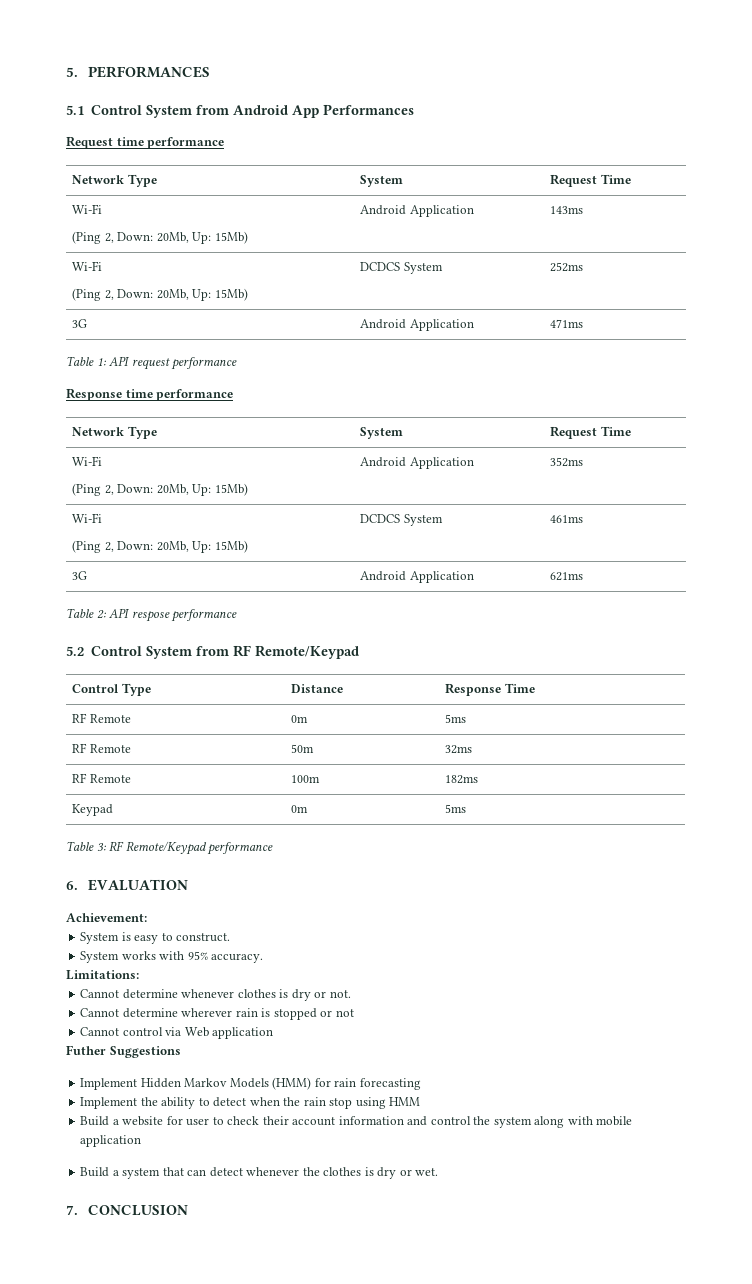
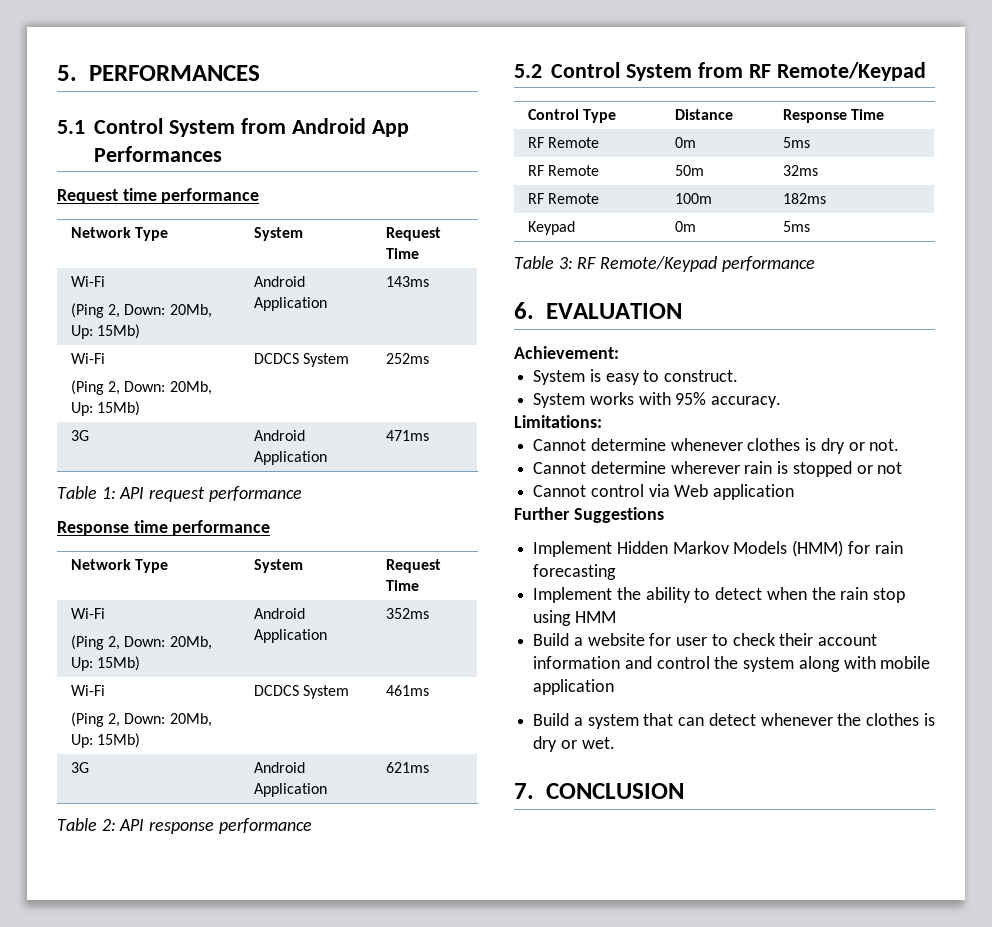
- Table 2: API respose performance
+ Table 2: API response performance
- Futher Suggestions
+ Further Suggestions

